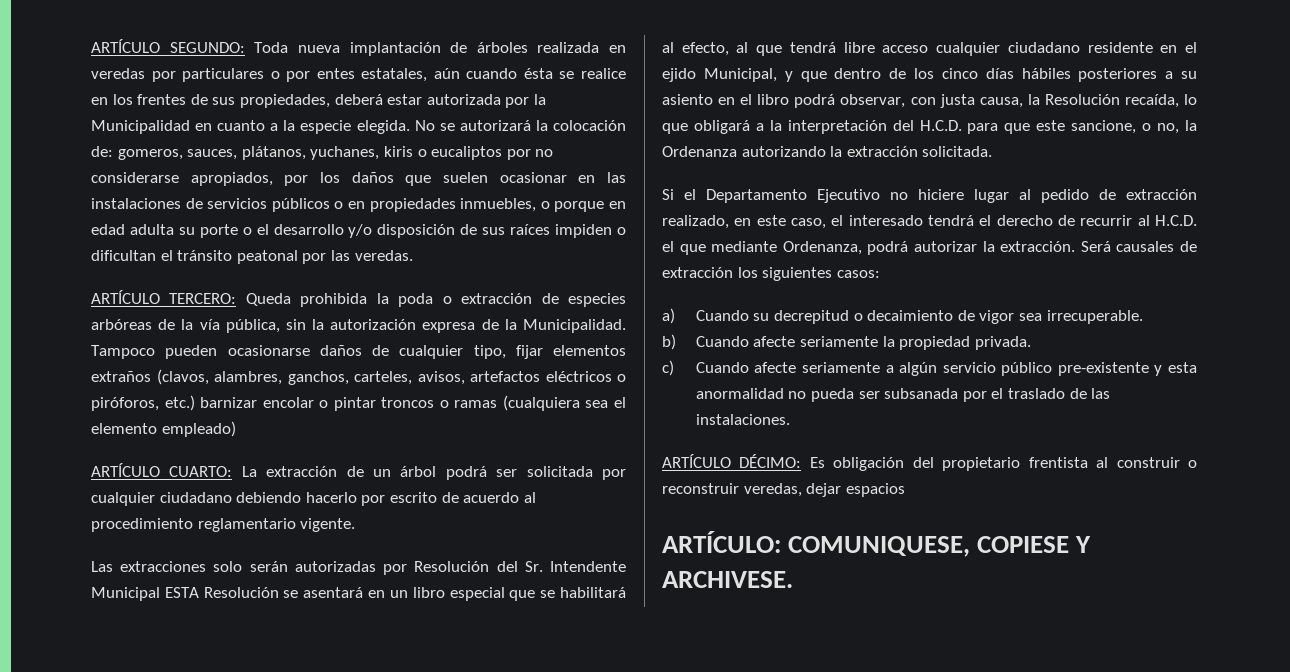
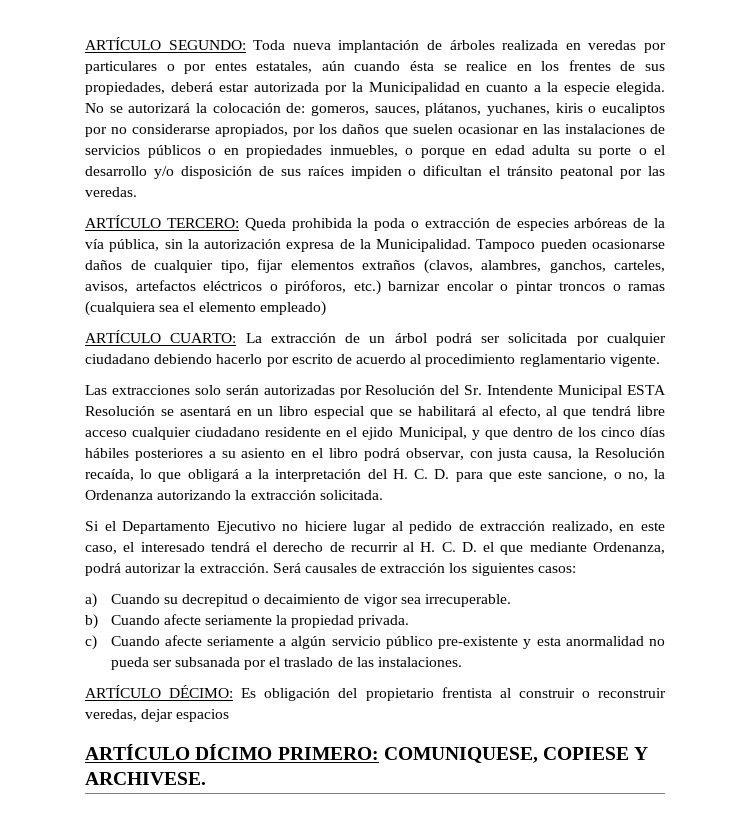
- Las extracciones solo serán autorizadas por Resolución del Sr. Intendente Municipal ESTA Resolución se asentará en un libro especial que se habilitará al efecto, al que tendrá libre acceso cualquier ciudadano residente en el ejido Municipal, y que dentro de los cinco días hábiles posteriores a su asiento en el libro podrá observar, con justa causa, la Resolución recaída, lo que obligará a la interpretación del H.C.D. para que este sancione, o no, la Ordenanza autorizando la extracción solicitada.
+ Las extracciones solo serán autorizadas por Resolución del Sr. Intendente Municipal ESTA Resolución se asentará en un libro especial que se habilitará al efecto, al que tendrá libre acceso cualquier ciudadano residente en el ejido Municipal, y que dentro de los cinco días hábiles posteriores a su asiento en el libro podrá observar, con justa causa, la Resolución recaída, lo que obligará a la interpretación del H. C. D. para que este sancione, o no, la Ordenanza autorizando la extracción solicitada.
- Si el Departamento Ejecutivo no hiciere lugar al pedido de extracción realizado, en este caso, el interesado tendrá el derecho de recurrir al H.C.D. el que mediante Ordenanza, podrá autorizar la extracción.
+ Si el Departamento Ejecutivo no hiciere lugar al pedido de extracción realizado, en este caso, el interesado tendrá el derecho de recurrir al H. C. D. el que mediante Ordenanza, podrá autorizar la extracción.
- ARTÍCULO: COMUNIQUESE, COPIESE Y ARCHIVESE.
+ ARTÍCULO DÍCIMO PRIMERO: COMUNIQUESE, COPIESE Y ARCHIVESE.

